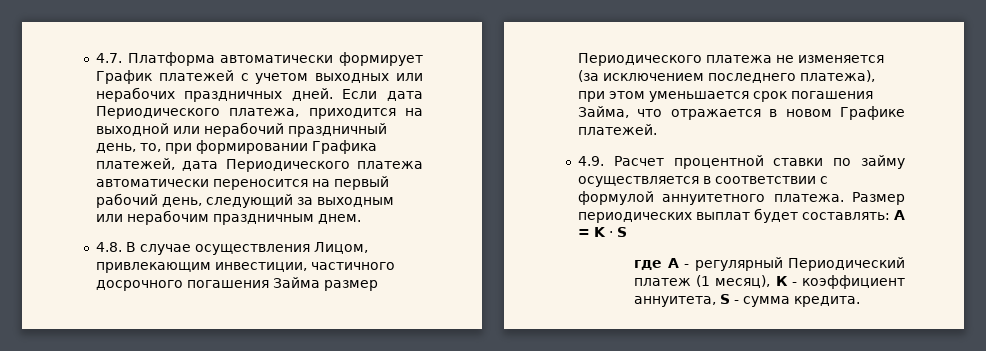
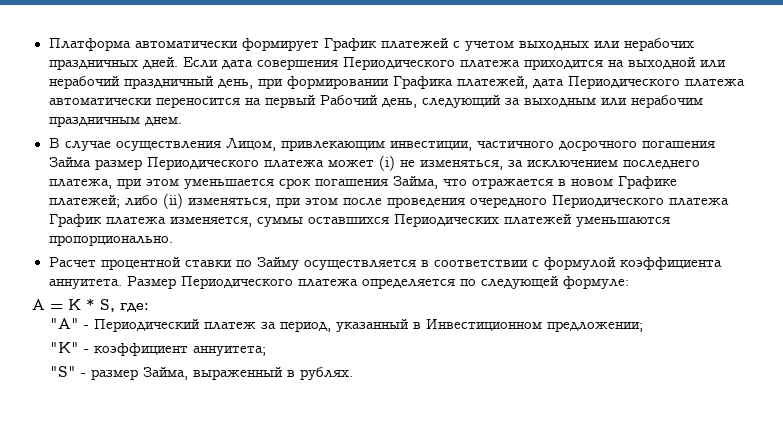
- 4.7. Платформа автоматически формирует График платежей с учетом выходных или нерабочих праздничных дней.
+ Платформа автоматически формирует График платежей с учетом выходных или нерабочих праздничных дней.
- Если дата Периодического платежа, приходится на выходной или нерабочий праздничный день, то, при формировании Графика платежей, дата Периодического платежа автоматически переносится на первый рабочий день, следующий за выходным или нерабочим праздничным днем.
+ Если дата совершения Периодического платежа приходится на выходной или нерабочий праздничный день, при формировании Графика платежей, дата Периодического платежа автоматически переносится на первый Рабочий день, следующий за выходным или нерабочим праздничным днем.
- 4.8. В случае осуществления Лицом, привлекающим инвестиции, частичного досрочного погашения Займа размер Периодического платежа не изменяется (за исключением последнего платежа), при этом уменьшается срок погашения Займа, что отражается в новом Графике платежей.
- 4.9. Расчет процентной ставки по займу осуществляется в соответствии с формулой аннуитетного платежа. Размер периодических выплат будет составлять: A = K · S
- где А - регулярный Периодический платеж (1 месяц), К - коэффициент аннуитета, S - сумма кредита.
+ В случае осуществления Лицом, привлекающим инвестиции, частичного досрочного погашения Займа размер Периодического платежа может (i) не изменяться, за исключением последнего платежа, при этом уменьшается срок погашения Займа, что отражается в новом Графике платежей; либо (ii) изменяться, при этом после проведения очередного Периодического платежа График платежа изменяется, суммы оставшихся Периодических платежей уменьшаются пропорционально.
+ Расчет процентной ставки по Займу осуществляется в соответствии с формулой коэффициента аннуитета. Размер Периодического платежа определяется по следующей формуле:
+ A = K * S, где:
+ "А" - Периодический платеж за период, указанный в Инвестиционном предложении;
+ "К" - коэффициент аннуитета;
+ "S" - размер Займа, выраженный в рублях.

